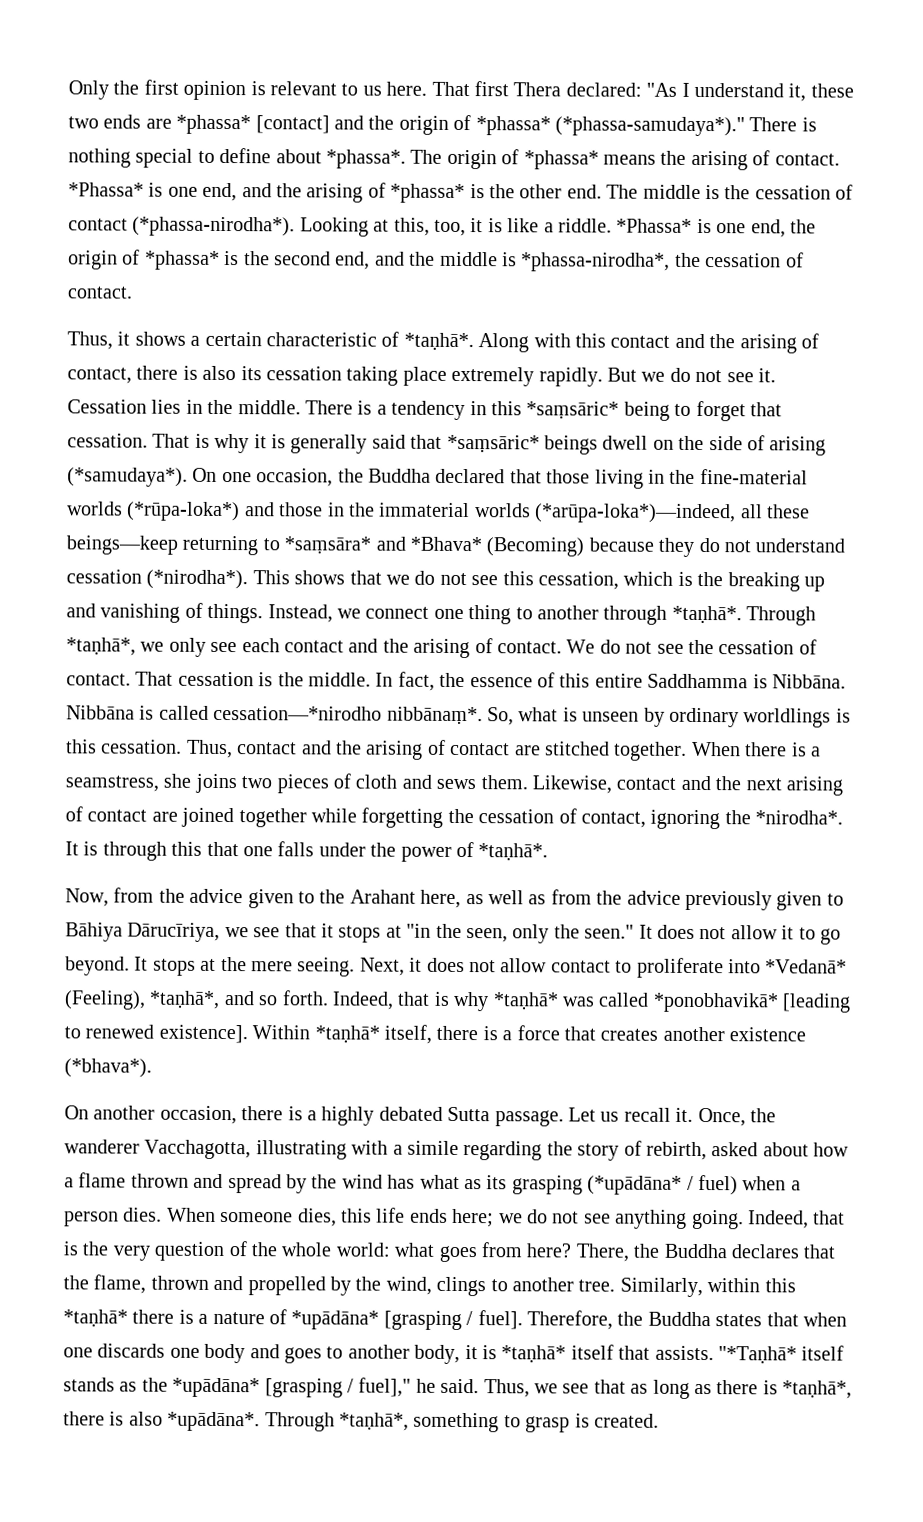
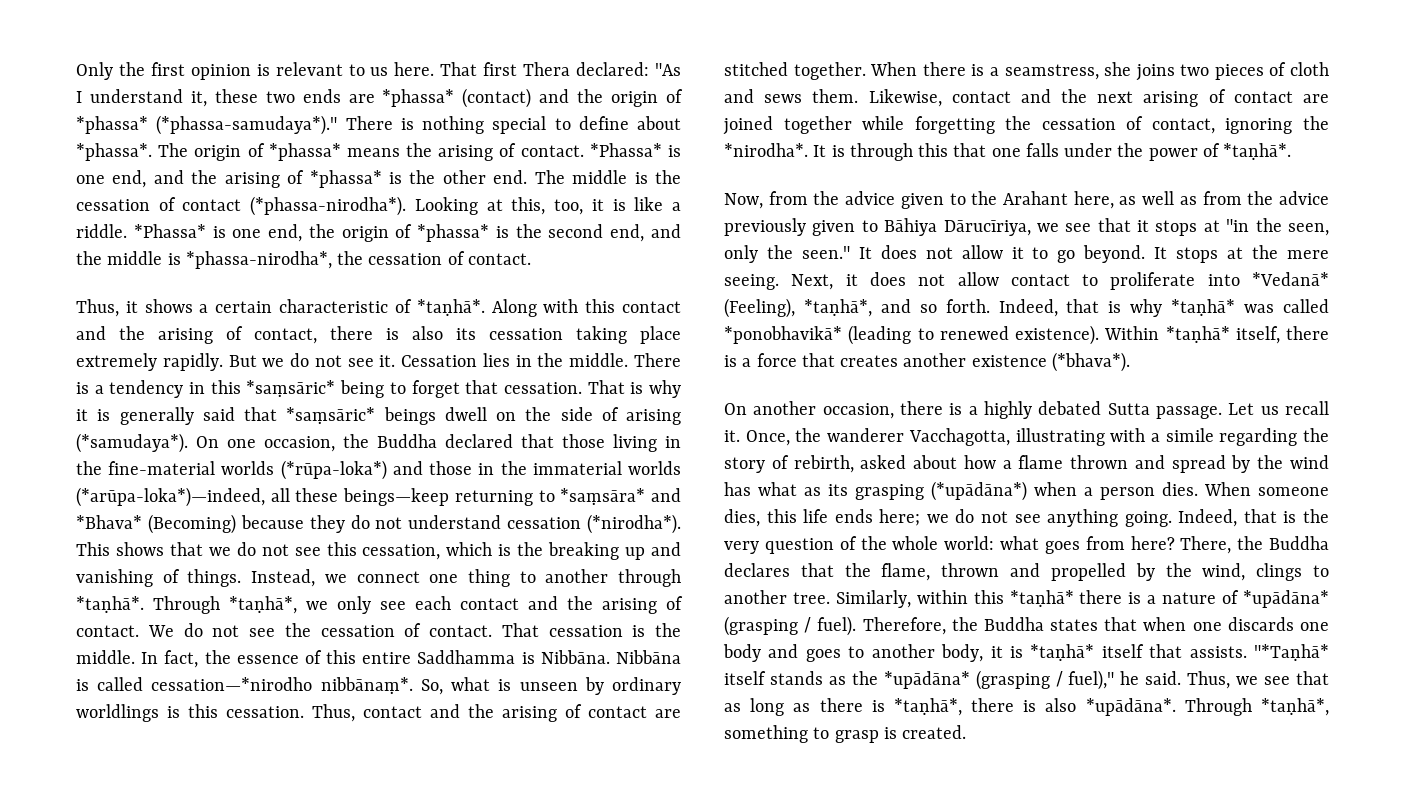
- That first Thera declared: "As I understand it, these two ends are *phassa* [contact] and the origin of *phassa* (*phassa-samudaya*)."
+ That first Thera declared: "As I understand it, these two ends are *phassa* (contact) and the origin of *phassa* (*phassa-samudaya*)."
- Indeed, that is why *taṇhā* was called *ponobhavikā* [leading to renewed existence].
+ Indeed, that is why *taṇhā* was called *ponobhavikā* (leading to renewed existence).
- Once, the wanderer Vacchagotta, illustrating with a simile regarding the story of rebirth, asked about how a flame thrown and spread by the wind has what as its grasping (*upādāna* / fuel) when a person dies.
+ Once, the wanderer Vacchagotta, illustrating with a simile regarding the story of rebirth, asked about how a flame thrown and spread by the wind has what as its grasping (*upādāna*) when a person dies.
- Similarly, within this *taṇhā* there is a nature of *upādāna* [grasping / fuel].
+ Similarly, within this *taṇhā* there is a nature of *upādāna* (grasping / fuel).
- "*Taṇhā* itself stands as the *upādāna* [grasping / fuel]," he said.
+ "*Taṇhā* itself stands as the *upādāna* (grasping / fuel)," he said.

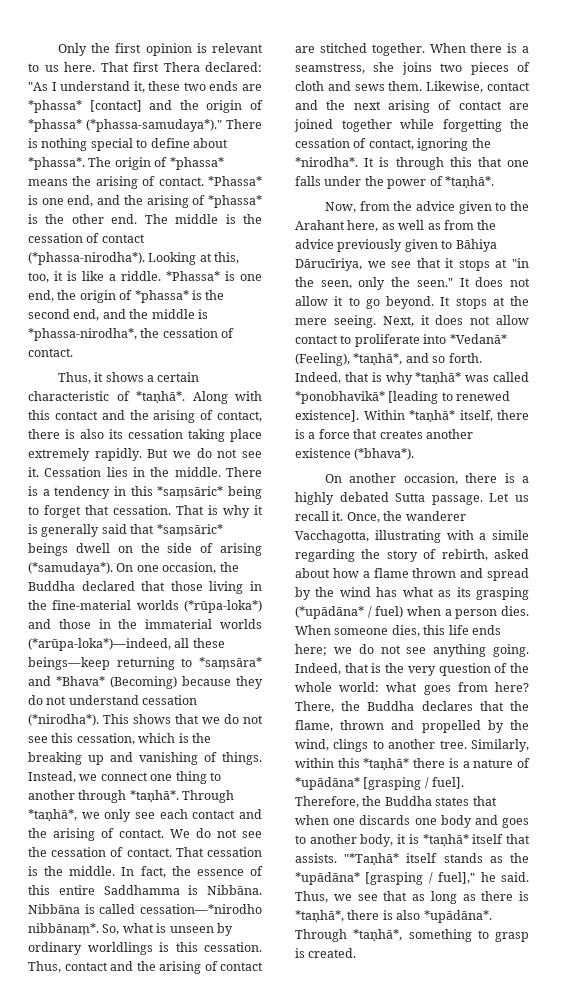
- That first Thera declared: "As I understand it, these two ends are *phassa* (contact) and the origin of *phassa* (*phassa-samudaya*)."
+ That first Thera declared: "As I understand it, these two ends are *phassa* [contact] and the origin of *phassa* (*phassa-samudaya*)."
- Indeed, that is why *taṇhā* was called *ponobhavikā* (leading to renewed existence).
+ Indeed, that is why *taṇhā* was called *ponobhavikā* [leading to renewed existence].
- Once, the wanderer Vacchagotta, illustrating with a simile regarding the story of rebirth, asked about how a flame thrown and spread by the wind has what as its grasping (*upādāna*) when a person dies.
+ Once, the wanderer Vacchagotta, illustrating with a simile regarding the story of rebirth, asked about how a flame thrown and spread by the wind has what as its grasping (*upādāna* / fuel) when a person dies.
- Similarly, within this *taṇhā* there is a nature of *upādāna* (grasping / fuel).
+ Similarly, within this *taṇhā* there is a nature of *upādāna* [grasping / fuel].
- "*Taṇhā* itself stands as the *upādāna* (grasping / fuel)," he said.
+ "*Taṇhā* itself stands as the *upādāna* [grasping / fuel]," he said.

